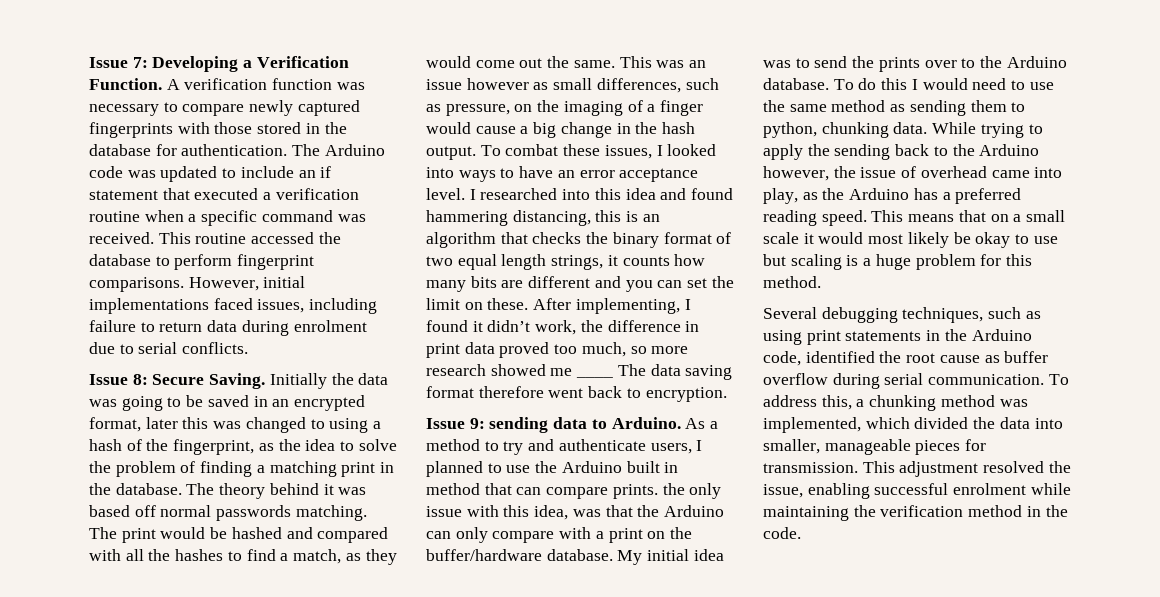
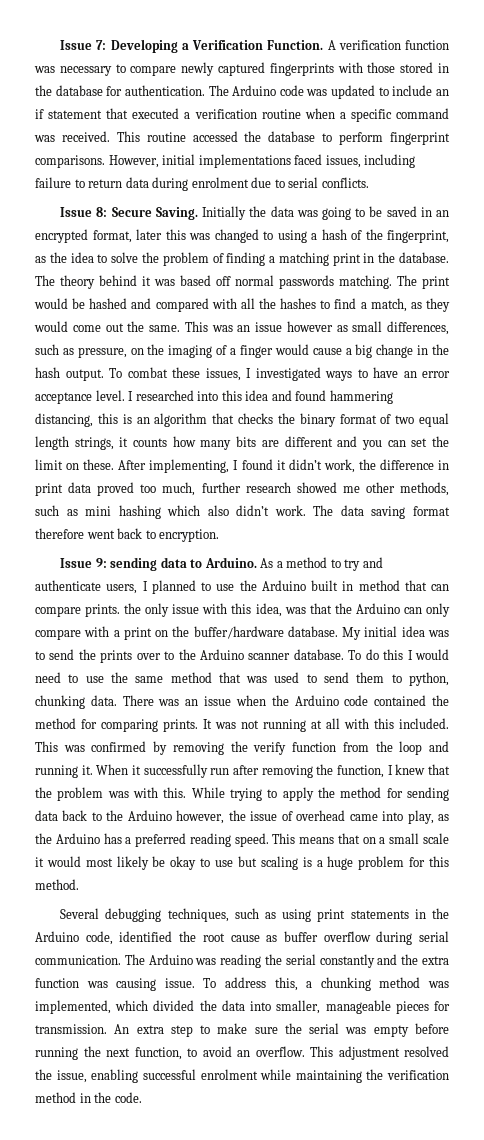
- To combat these issues, I looked into ways to have an error acceptance level.
+ To combat these issues, I investigated ways to have an error acceptance level.
- After implementing, I found it didn’t work, the difference in print data proved too much, so more research showed me ____ The data saving format therefore went back to encryption.
+ After implementing, I found it didn’t work, the difference in print data proved too much, further research showed me other methods, such as mini hashing which also didn’t work. The data saving format therefore went back to encryption.
- My initial idea was to send the prints over to the Arduino database.
+ My initial idea was to send the prints over to the Arduino scanner database.
- To do this I would need to use the same method as sending them to python, chunking data.
+ To do this I would need to use the same method that was used to send them to python, chunking data.
+ There was an issue when the Arduino code contained the method for comparing prints. It was not running at all with this included. This was confirmed by removing the verify function from the loop and running it. When it successfully run after removing the function, I knew that the problem was with this.
- While trying to apply the sending back to the Arduino however, the issue of overhead came into play, as the Arduino has a preferred reading speed.
+ While trying to apply the method for sending data back to the Arduino however, the issue of overhead came into play, as the Arduino has a preferred reading speed.
+ The Arduino was reading the serial constantly and the extra function was causing issue.
+ An extra step to make sure the serial was empty before running the next function, to avoid an overflow.

